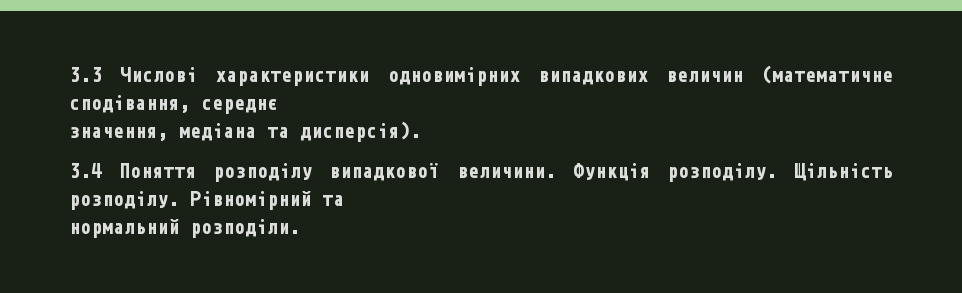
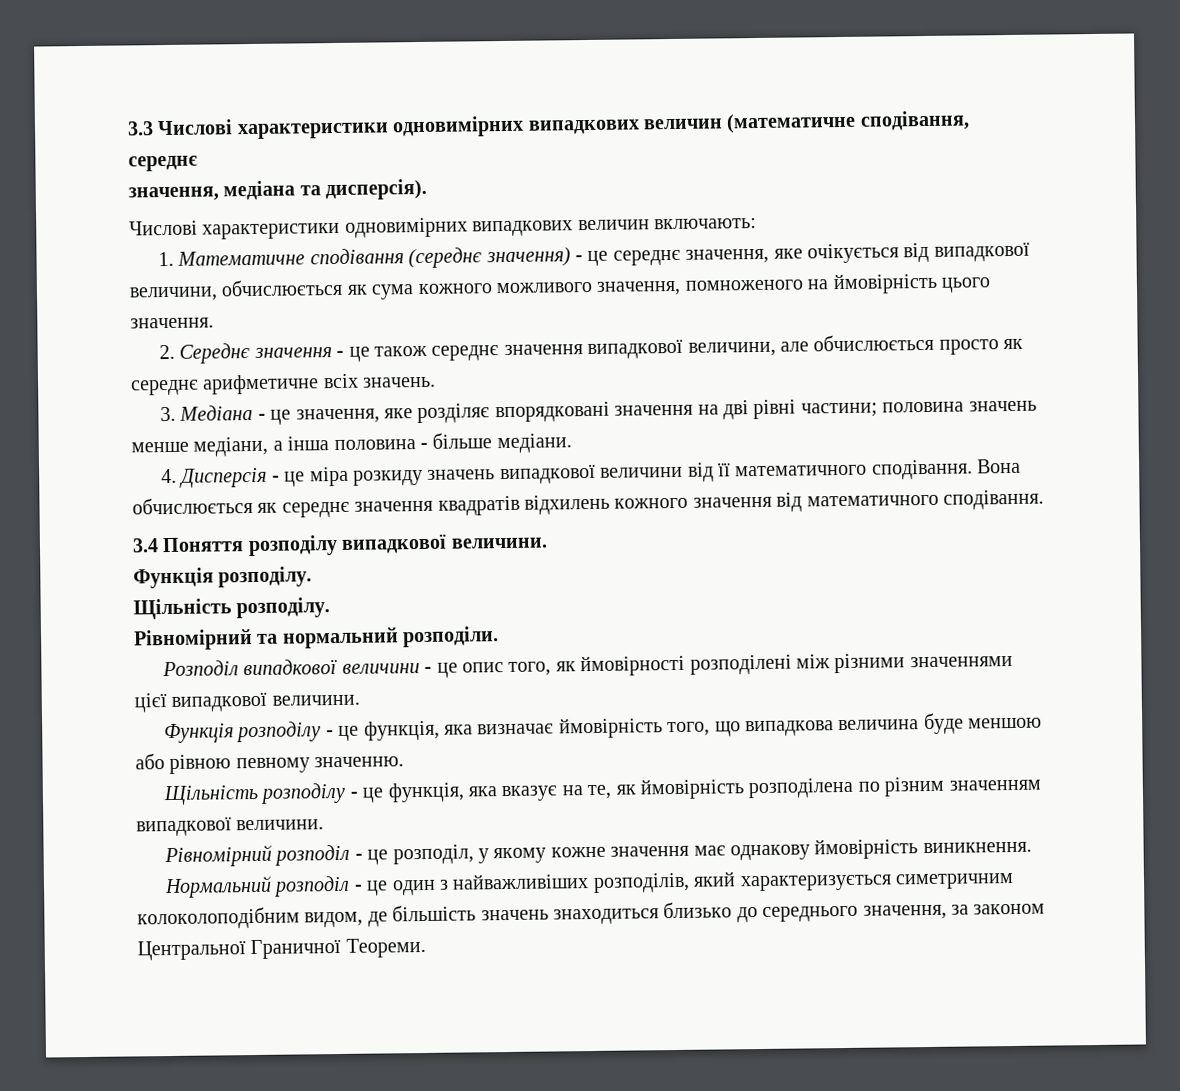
+ Числові характеристики одновимірних випадкових величин включають:
+ 1. Математичне сподівання (середнє значення) - це середнє значення, яке очікується від випадкової величини, обчислюється як сума кожного можливого значення, помноженого на ймовірність цього значення.
+ 2. Середнє значення - це також середнє значення випадкової величини, але обчислюється просто як середнє арифметичне всіх значень.
+ 3. Медіана - це значення, яке розділяє впорядковані значення на дві рівні частини; половина значень менше медіани, а інша половина - більше медіани.
+ 4. Дисперсія - це міра розкиду значень випадкової величини від її математичного сподівання. Вона обчислюється як середнє значення квадратів відхилень кожного значення від математичного сподівання.
- 3.4 Поняття розподілу випадкової величини. Функція розподілу. Щільність розподілу. Рівномірний та
- нормальний розподіли.
+ 3.4 Поняття розподілу випадкової величини.
+ Функція розподілу.
+ Щільність розподілу.
+ Рівномірний та нормальний розподіли.
+ Розподіл випадкової величини - це опис того, як ймовірності розподілені між різними значеннями цієї випадкової величини.
+ Функція розподілу - це функція, яка визначає ймовірність того, що випадкова величина буде меншою або рівною певному значенню.
+ Щільність розподілу - це функція, яка вказує на те, як ймовірність розподілена по різним значенням випадкової величини.
+ Рівномірний розподіл - це розподіл, у якому кожне значення має однакову ймовірність виникнення.
+ Нормальний розподіл - це один з найважливіших розподілів, який характеризується симетричним колоколоподібним видом, де більшість значень знаходиться близько до середнього значення, за законом Центральної Граничної Теореми.

